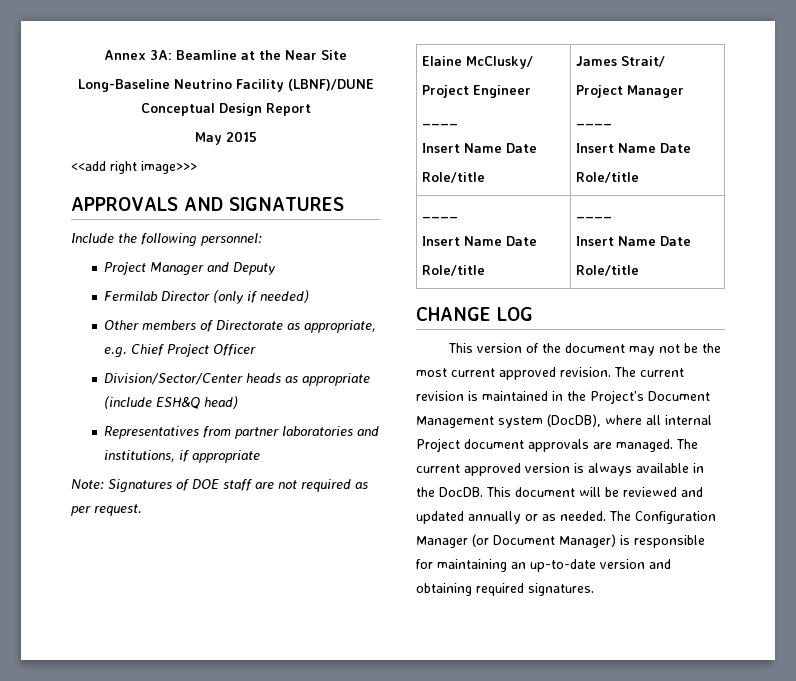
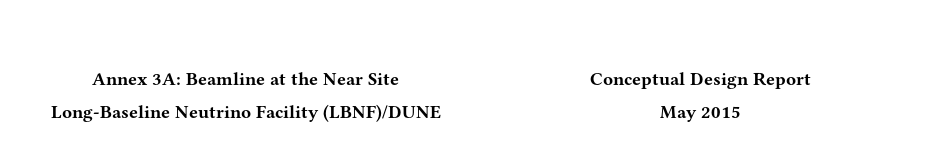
- <<add right image>>>
- APPROVALS AND SIGNATURES
- Include the following personnel:
- Project Manager and Deputy
- Fermilab Director (only if needed)
- Other members of Directorate as appropriate, e.g. Chief Project Officer
- Division/Sector/Center heads as appropriate (include ESH&Q head)
- Representatives from partner laboratories and institutions, if appropriate
- Note: Signatures of DOE staff are not required as per request.
- Elaine McClusky/
- Project Engineer
- ____
- Insert Name Date
- Role/title | James Strait/
- Project Manager
- ____
- Insert Name Date
- Role/title
- ____
- Insert Name Date
- Role/title | ____
- Insert Name Date
- Role/title
- CHANGE LOG
- This version of the document may not be the most current approved revision. The current revision is maintained in the Project’s Document Management system (DocDB), where all internal Project document approvals are managed. The current approved version is always available in the DocDB. This document will be reviewed and updated annually or as needed. The Configuration Manager (or Document Manager) is responsible for maintaining an up-to-date version and obtaining required signatures.

